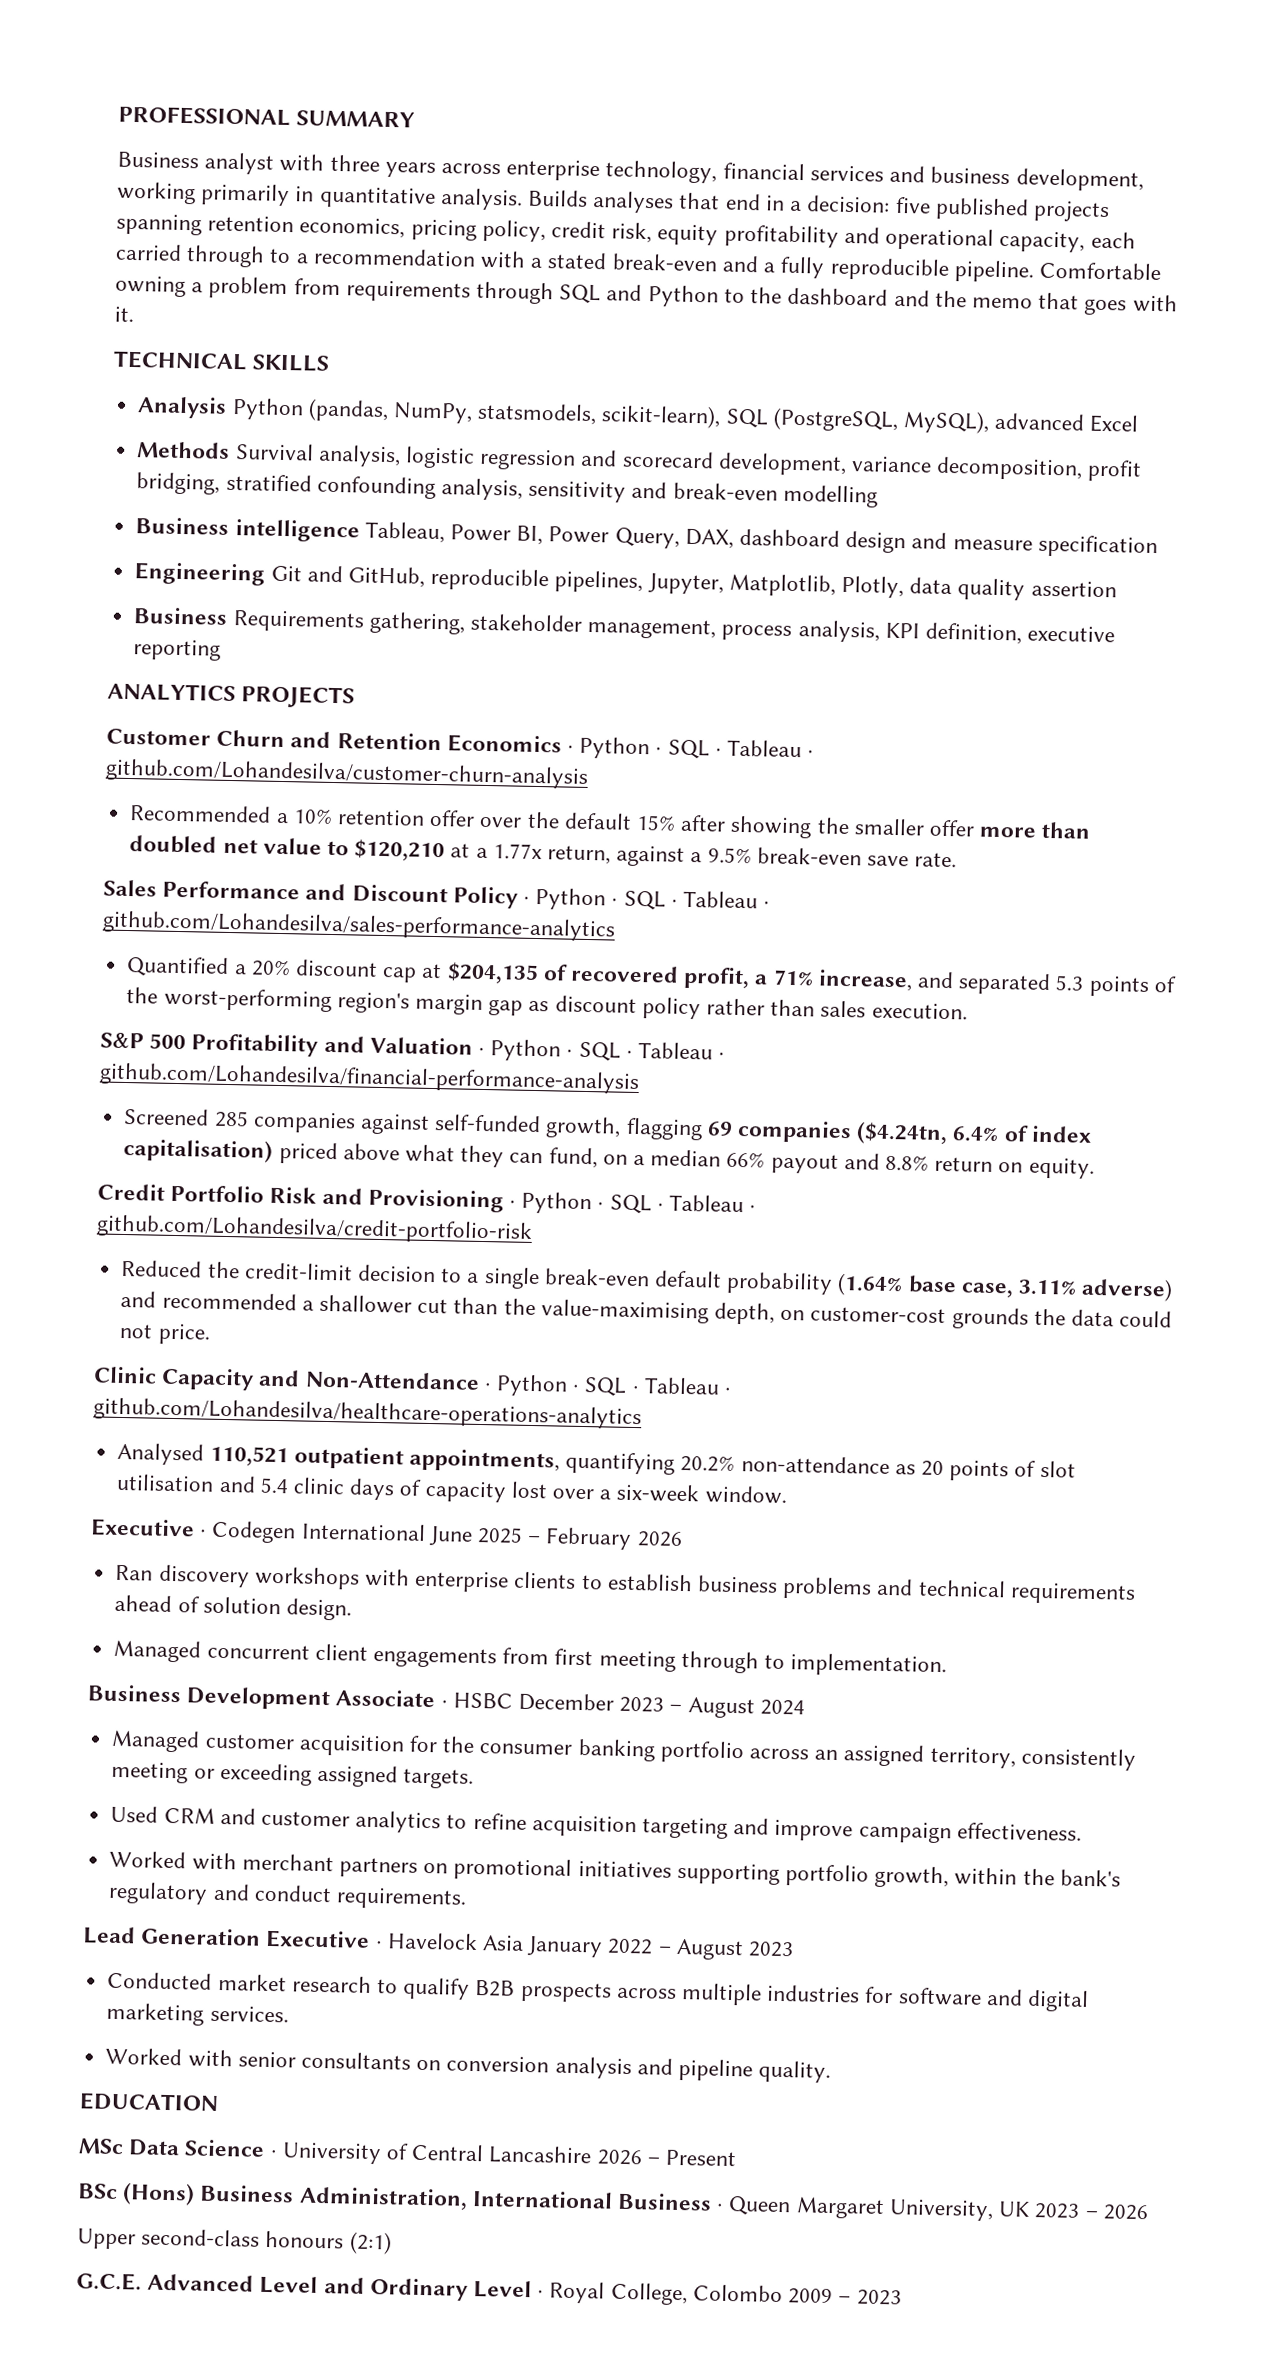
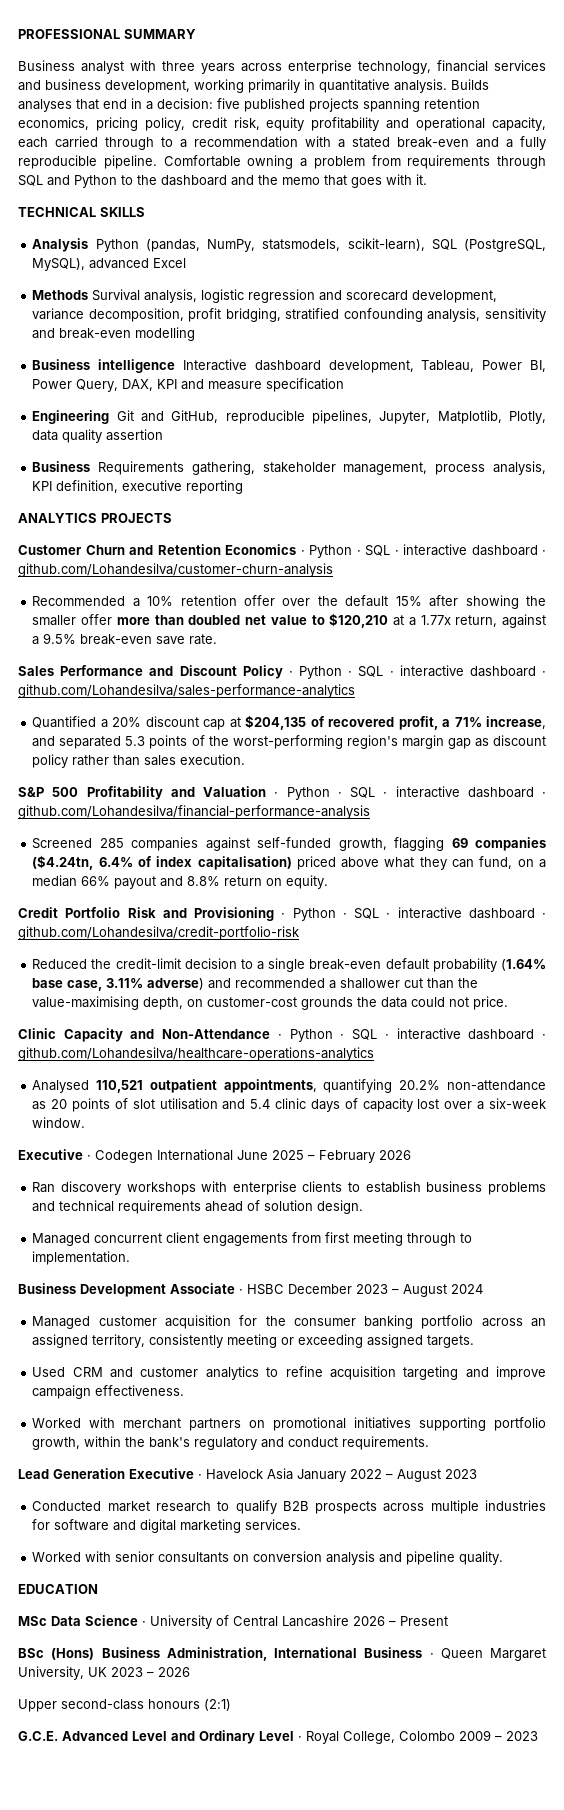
- Business intelligence Tableau, Power BI, Power Query, DAX, dashboard design and measure specification
+ Business intelligence Interactive dashboard development, Tableau, Power BI, Power Query, DAX, KPI and measure specification
- Customer Churn and Retention Economics · Python · SQL · Tableau · github.com/Lohandesilva/customer-churn-analysis
+ Customer Churn and Retention Economics · Python · SQL · interactive dashboard · github.com/Lohandesilva/customer-churn-analysis
- Sales Performance and Discount Policy · Python · SQL · Tableau · github.com/Lohandesilva/sales-performance-analytics
+ Sales Performance and Discount Policy · Python · SQL · interactive dashboard · github.com/Lohandesilva/sales-performance-analytics
- S&P 500 Profitability and Valuation · Python · SQL · Tableau · github.com/Lohandesilva/financial-performance-analysis
+ S&P 500 Profitability and Valuation · Python · SQL · interactive dashboard · github.com/Lohandesilva/financial-performance-analysis
- Credit Portfolio Risk and Provisioning · Python · SQL · Tableau · github.com/Lohandesilva/credit-portfolio-risk
+ Credit Portfolio Risk and Provisioning · Python · SQL · interactive dashboard · github.com/Lohandesilva/credit-portfolio-risk
- Clinic Capacity and Non-Attendance · Python · SQL · Tableau · github.com/Lohandesilva/healthcare-operations-analytics
+ Clinic Capacity and Non-Attendance · Python · SQL · interactive dashboard · github.com/Lohandesilva/healthcare-operations-analytics

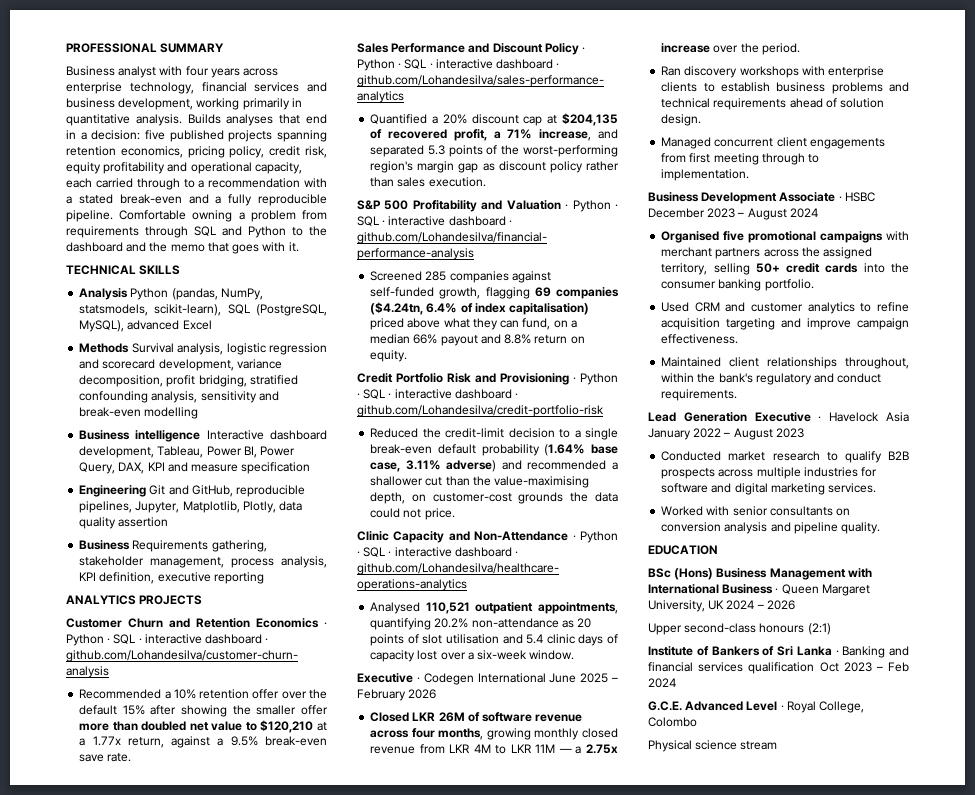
- Business analyst with three years across enterprise technology, financial services and business development, working primarily in quantitative analysis.
+ Business analyst with four years across enterprise technology, financial services and business development, working primarily in quantitative analysis.
+ Closed LKR 26M of software revenue across four months, growing monthly closed revenue from LKR 4M to LKR 11M — a 2.75x increase over the period.
- Managed customer acquisition for the consumer banking portfolio across an assigned territory, consistently meeting or exceeding assigned targets.
+ Organised five promotional campaigns with merchant partners across the assigned territory, selling 50+ credit cards into the consumer banking portfolio.
- Worked with merchant partners on promotional initiatives supporting portfolio growth, within the bank's regulatory and conduct requirements.
+ Maintained client relationships throughout, within the bank's regulatory and conduct requirements.
- MSc Data Science · University of Central Lancashire 2026 – Present
- BSc (Hons) Business Administration, International Business · Queen Margaret University, UK 2023 – 2026
+ BSc (Hons) Business Management with International Business · Queen Margaret University, UK 2024 – 2026
+ Institute of Bankers of Sri Lanka · Banking and financial services qualification Oct 2023 – Feb 2024
- G.C.E. Advanced Level and Ordinary Level · Royal College, Colombo 2009 – 2023
+ G.C.E. Advanced Level · Royal College, Colombo
+ Physical science stream

